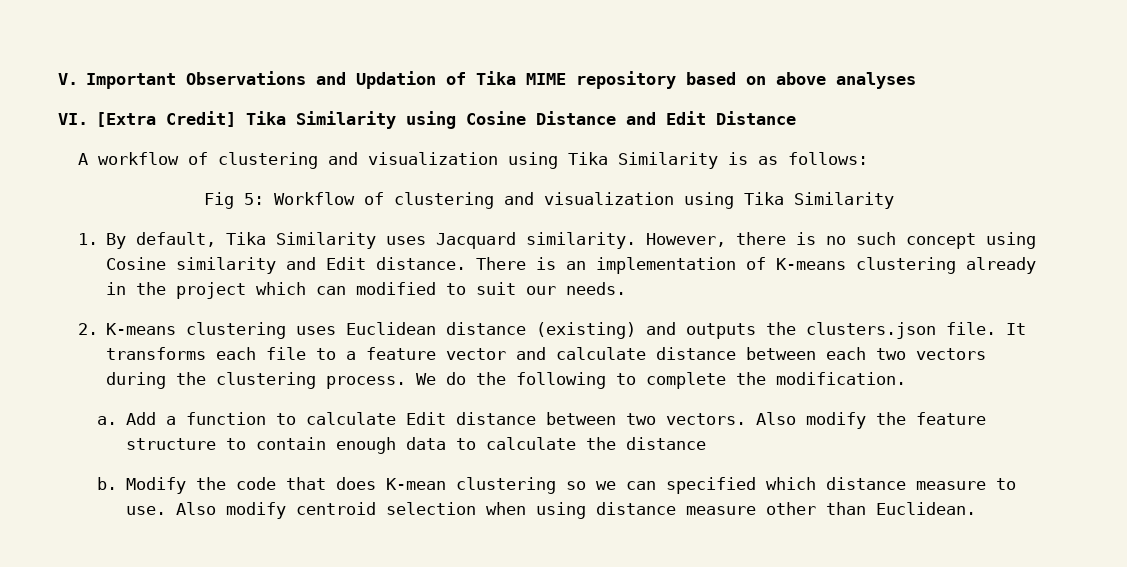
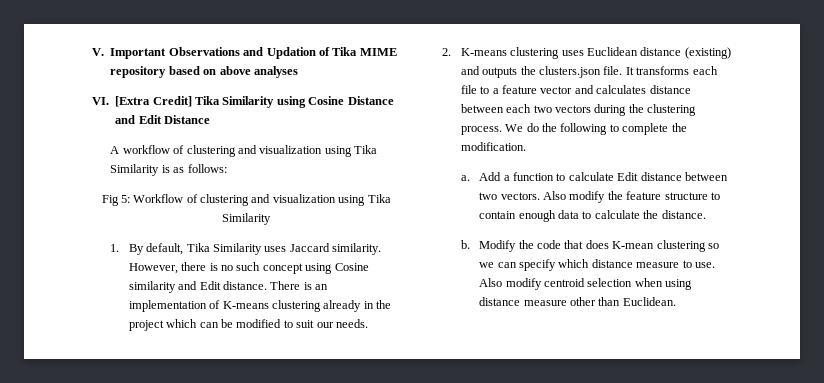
- 1. By default, Tika Similarity uses Jacquard similarity.
+ 1. By default, Tika Similarity uses Jaccard similarity.
- There is an implementation of K-means clustering already in the project which can modified to suit our needs.
+ There is an implementation of K-means clustering already in the project which can be modified to suit our needs.
- It transforms each file to a feature vector and calculate distance between each two vectors during the clustering process.
+ It transforms each file to a feature vector and calculates distance between each two vectors during the clustering process.
- Also modify the feature structure to contain enough data to calculate the distance
+ Also modify the feature structure to contain enough data to calculate the distance.
- Modify the code that does K-mean clustering so we can specified which distance measure to use.
+ Modify the code that does K-mean clustering so we can specify which distance measure to use.

